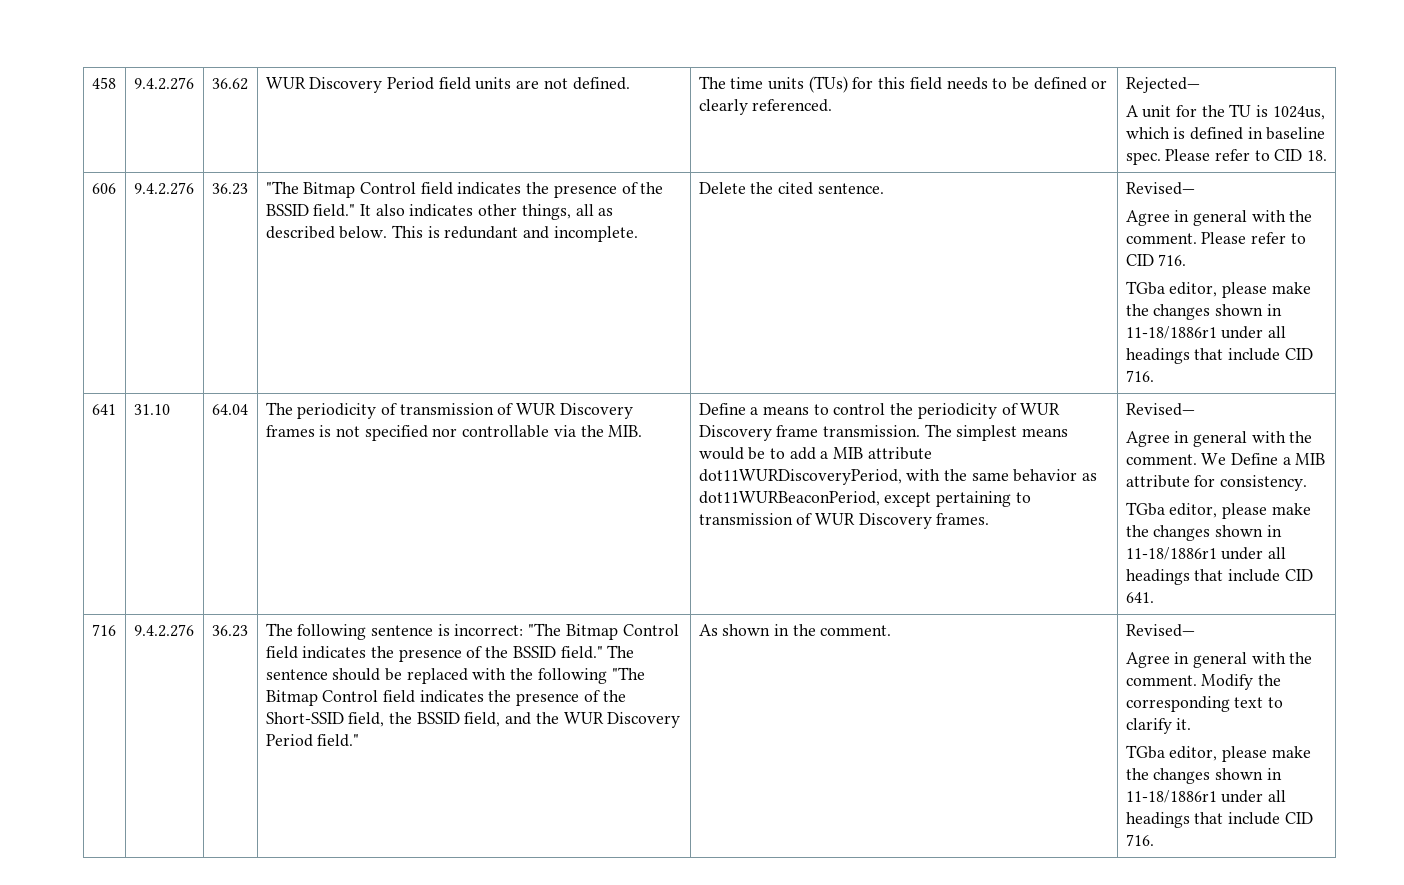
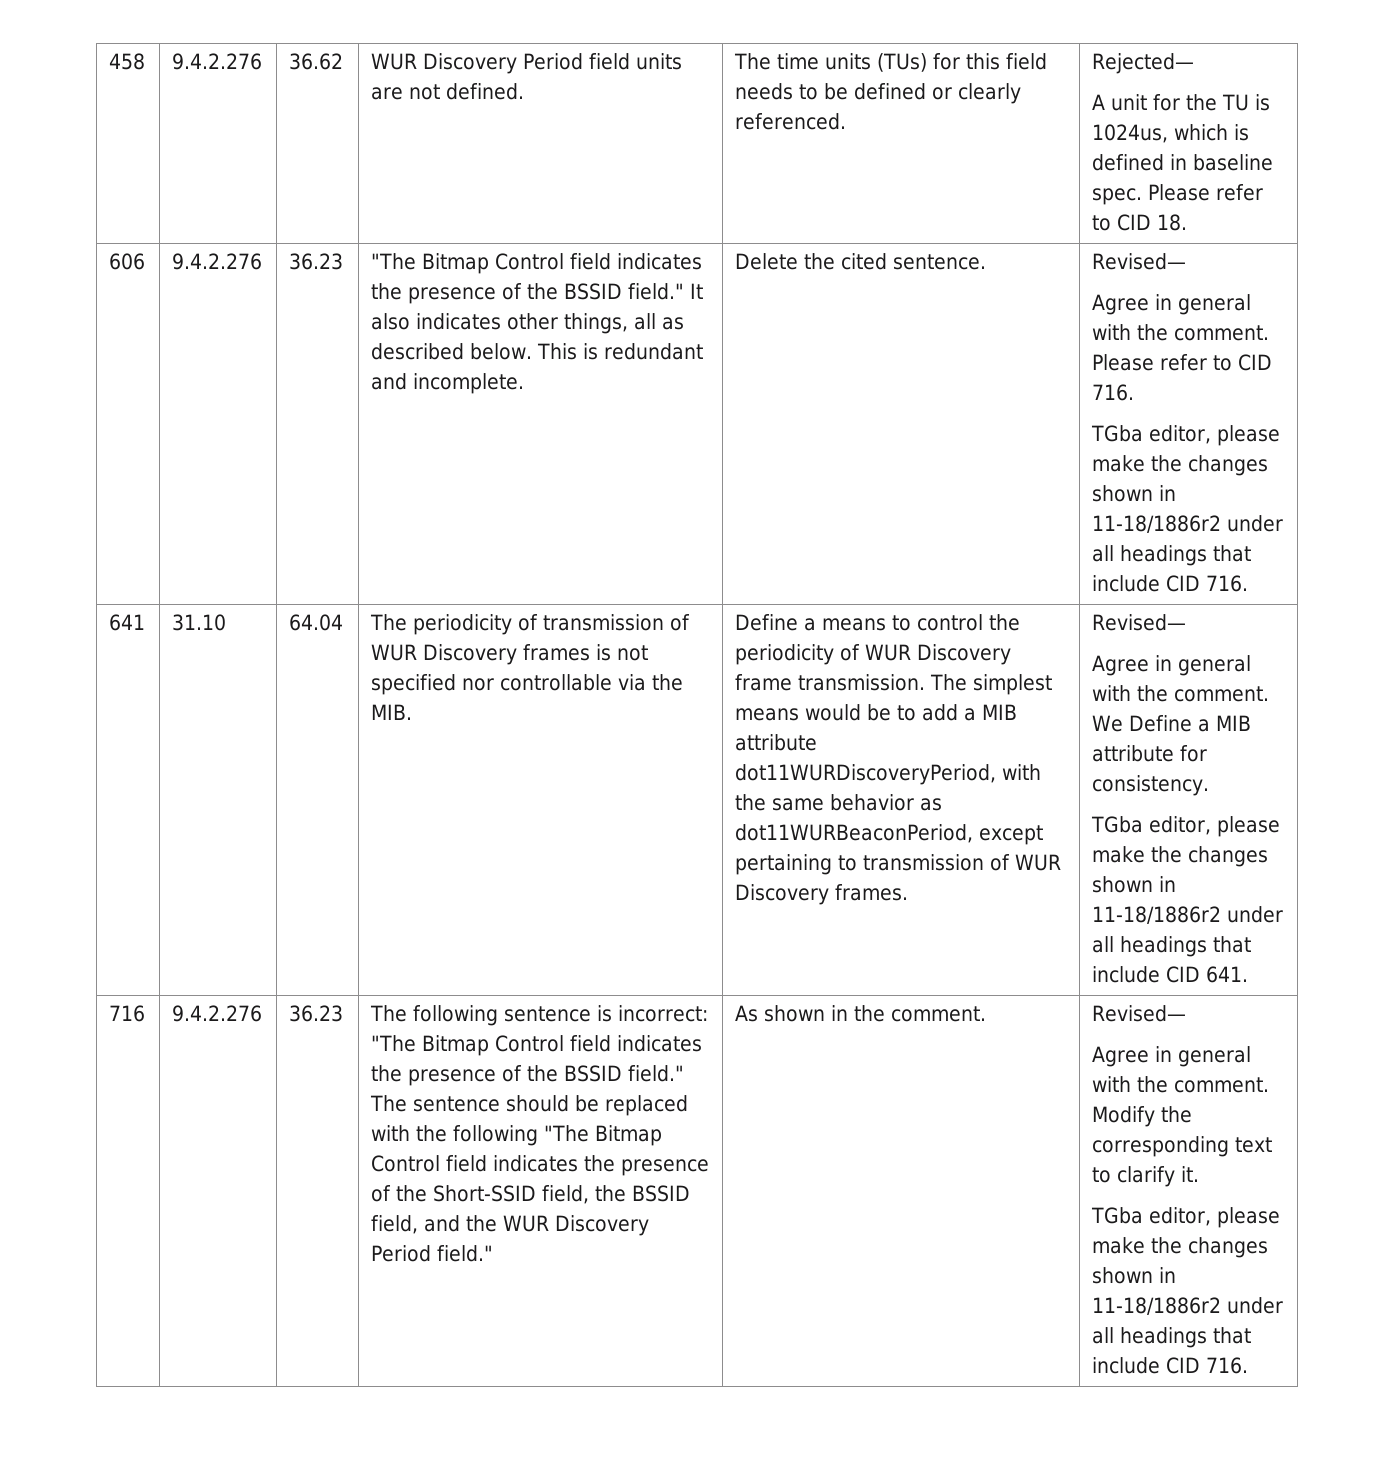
  Please refer to CID 716.
- TGba editor, please make the changes shown in 11-18/1886r1 under all headings that include CID 716.
+ TGba editor, please make the changes shown in 11-18/1886r2 under all headings that include CID 716.
- TGba editor, please make the changes shown in 11-18/1886r1 under all headings that include CID 641.
+ TGba editor, please make the changes shown in 11-18/1886r2 under all headings that include CID 641.
  Modify the corresponding text to clarify it.
- TGba editor, please make the changes shown in 11-18/1886r1 under all headings that include CID 716.
+ TGba editor, please make the changes shown in 11-18/1886r2 under all headings that include CID 716.

